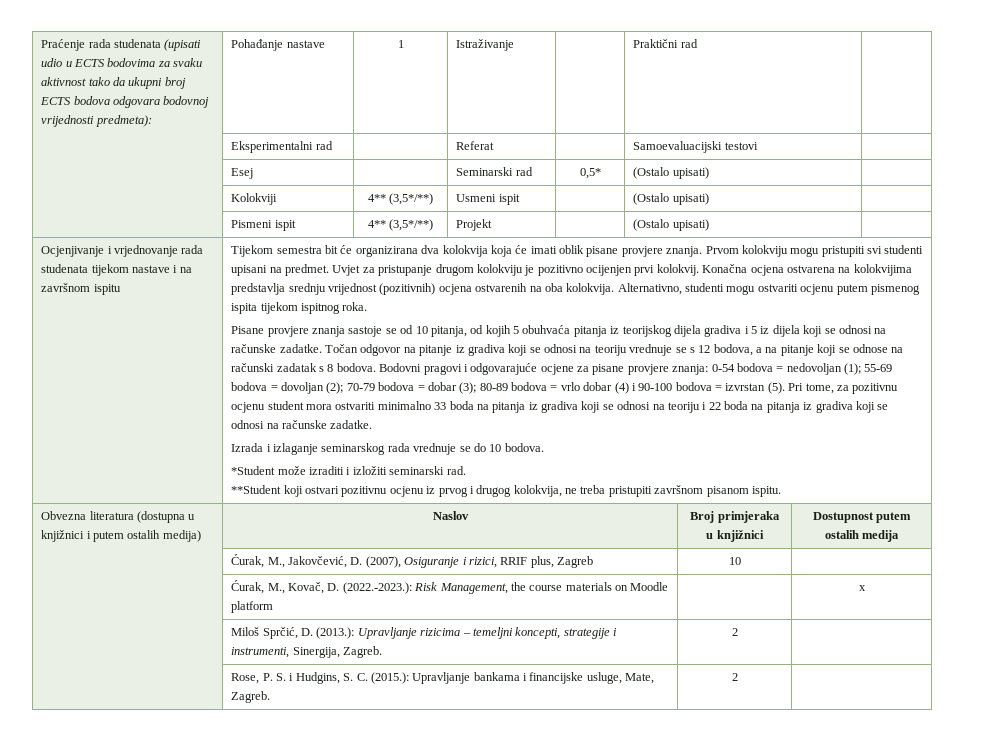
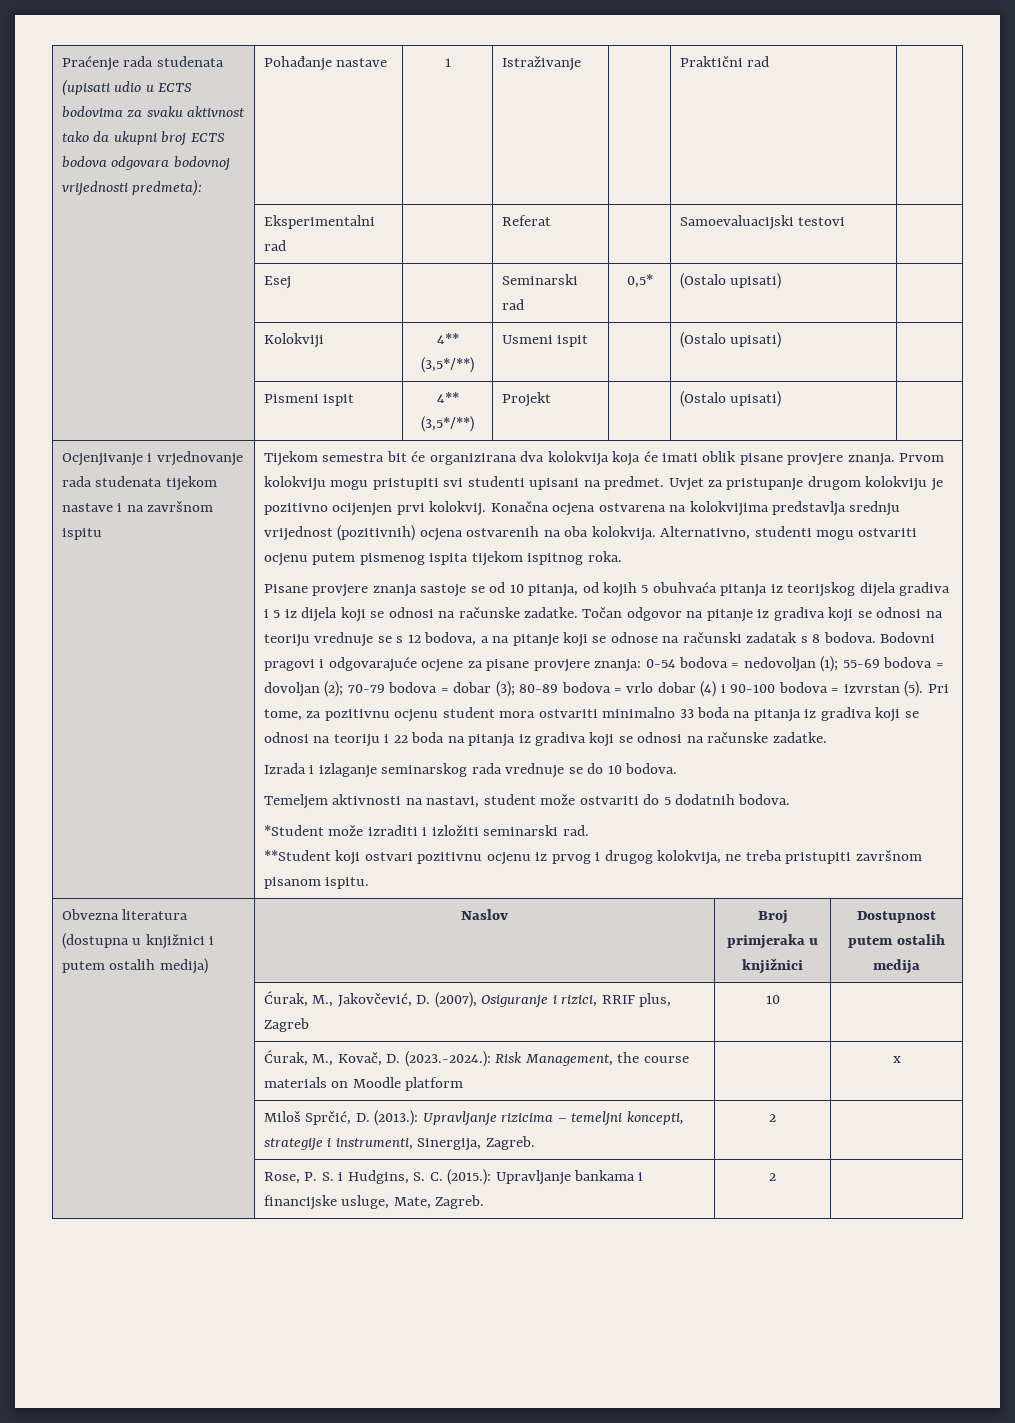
+ Temeljem aktivnosti na nastavi, student može ostvariti do 5 dodatnih bodova.
- | Ćurak, M., Kovač, D. (2022.-2023.): Risk Management, the course materials on Moodle platform | | x
+ | Ćurak, M., Kovač, D. (2023.-2024.): Risk Management, the course materials on Moodle platform | | x

